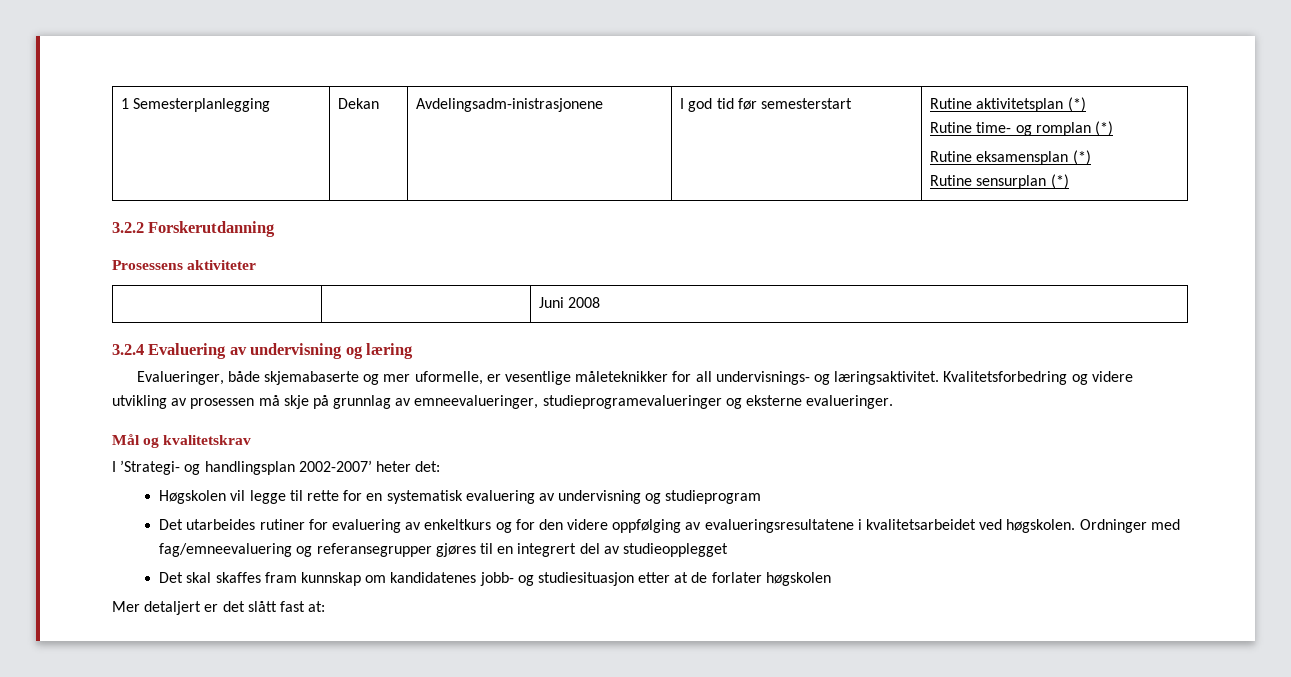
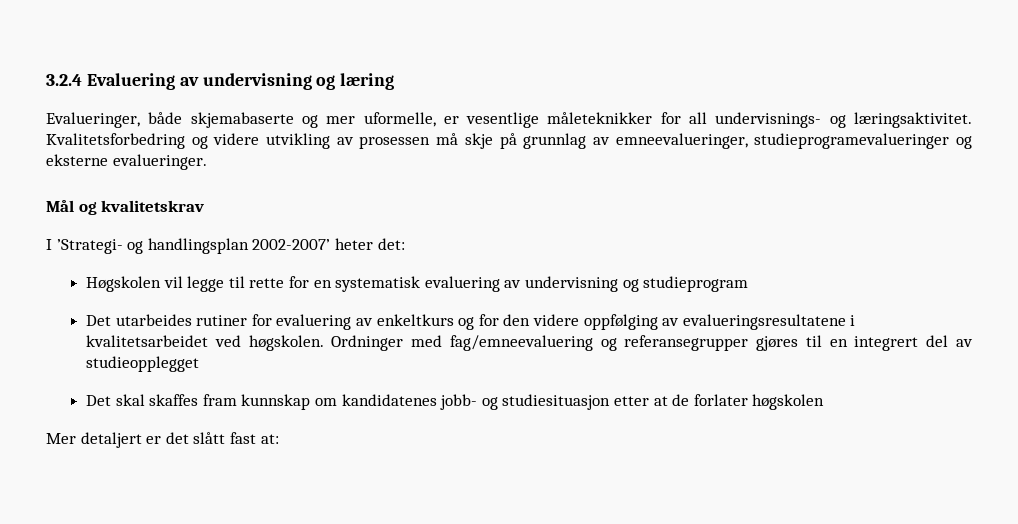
- 1 Semesterplanlegging | Dekan | Avdelingsadm-inistrasjonene | I god tid før semesterstart | Rutine aktivitetsplan (*)
- Rutine time- og romplan (*)
- Rutine eksamensplan (*)
- Rutine sensurplan (*)
- 3.2.2 Forskerutdanning
- Prosessens aktiviteter
- | | Juni 2008

